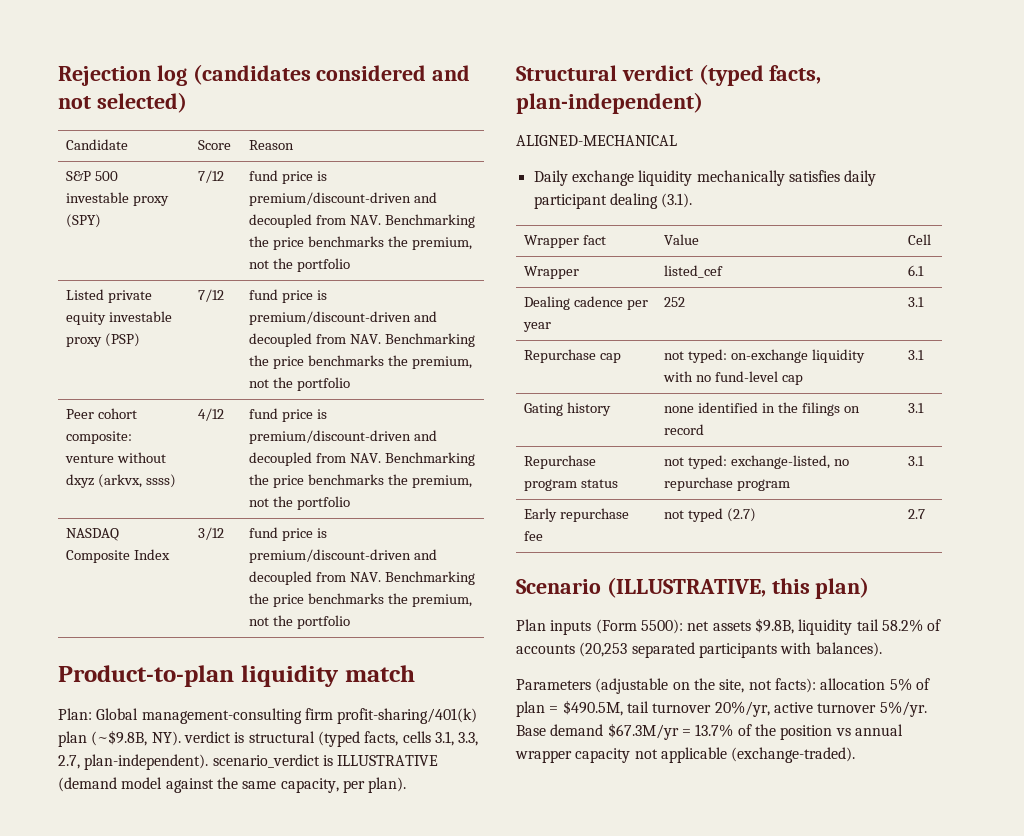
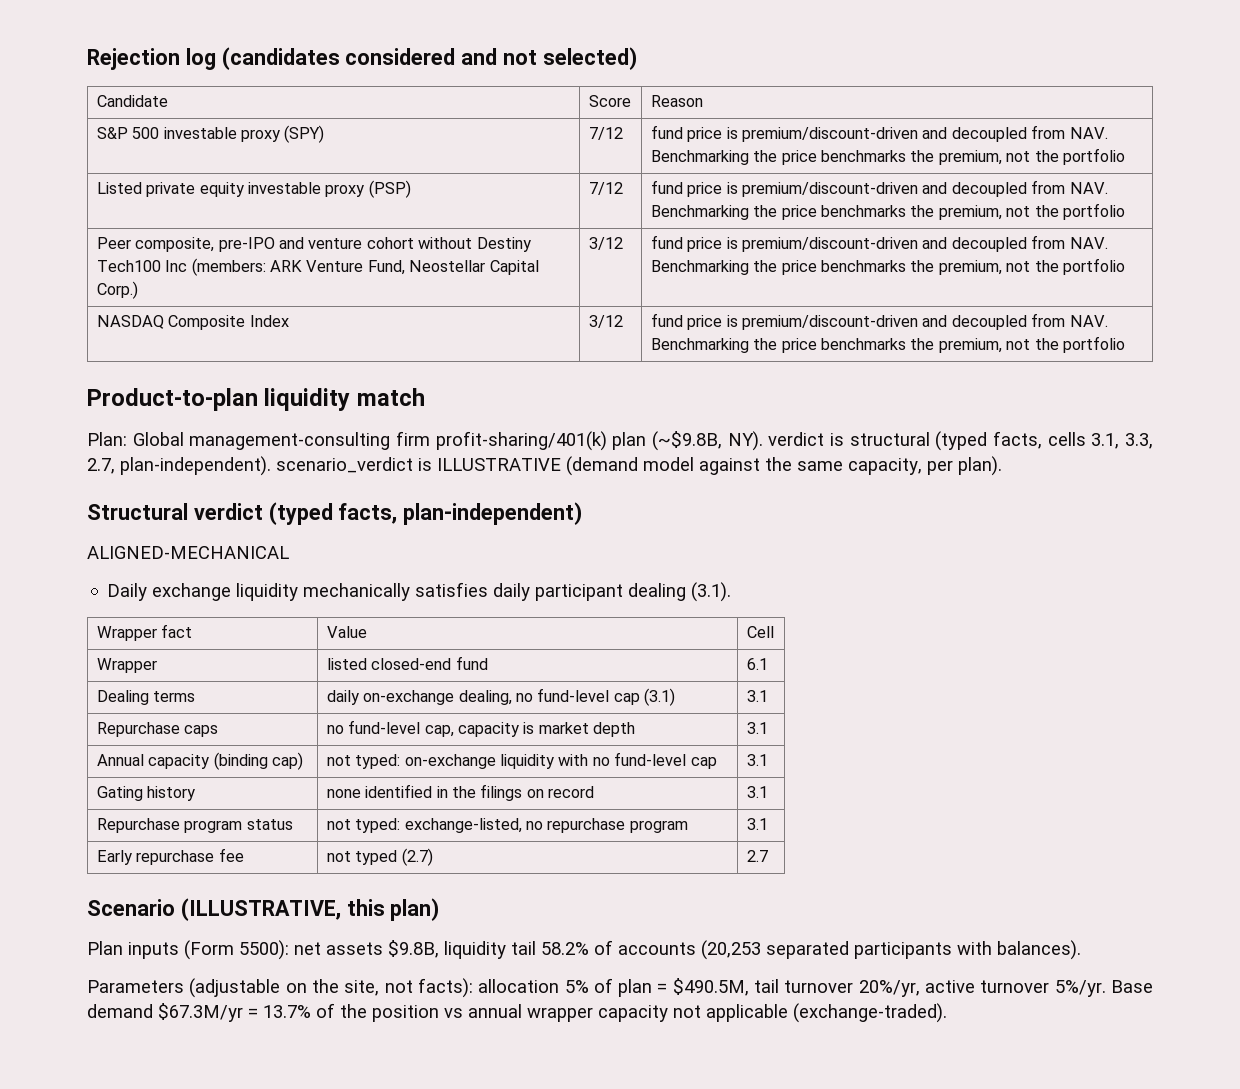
- Peer cohort composite: venture without dxyz (arkvx, ssss) | 4/12 | fund price is premium/discount-driven and decoupled from NAV. Benchmarking the price benchmarks the premium, not the portfolio
+ Peer composite, pre-IPO and venture cohort without Destiny Tech100 Inc (members: ARK Venture Fund, Neostellar Capital Corp.) | 3/12 | fund price is premium/discount-driven and decoupled from NAV. Benchmarking the price benchmarks the premium, not the portfolio
- Wrapper | listed_cef | 6.1
+ Wrapper | listed closed-end fund | 6.1
- Dealing cadence per year | 252 | 3.1
- Repurchase cap | not typed: on-exchange liquidity with no fund-level cap | 3.1
+ Dealing terms | daily on-exchange dealing, no fund-level cap (3.1) | 3.1
+ Repurchase caps | no fund-level cap, capacity is market depth | 3.1
+ Annual capacity (binding cap) | not typed: on-exchange liquidity with no fund-level cap | 3.1

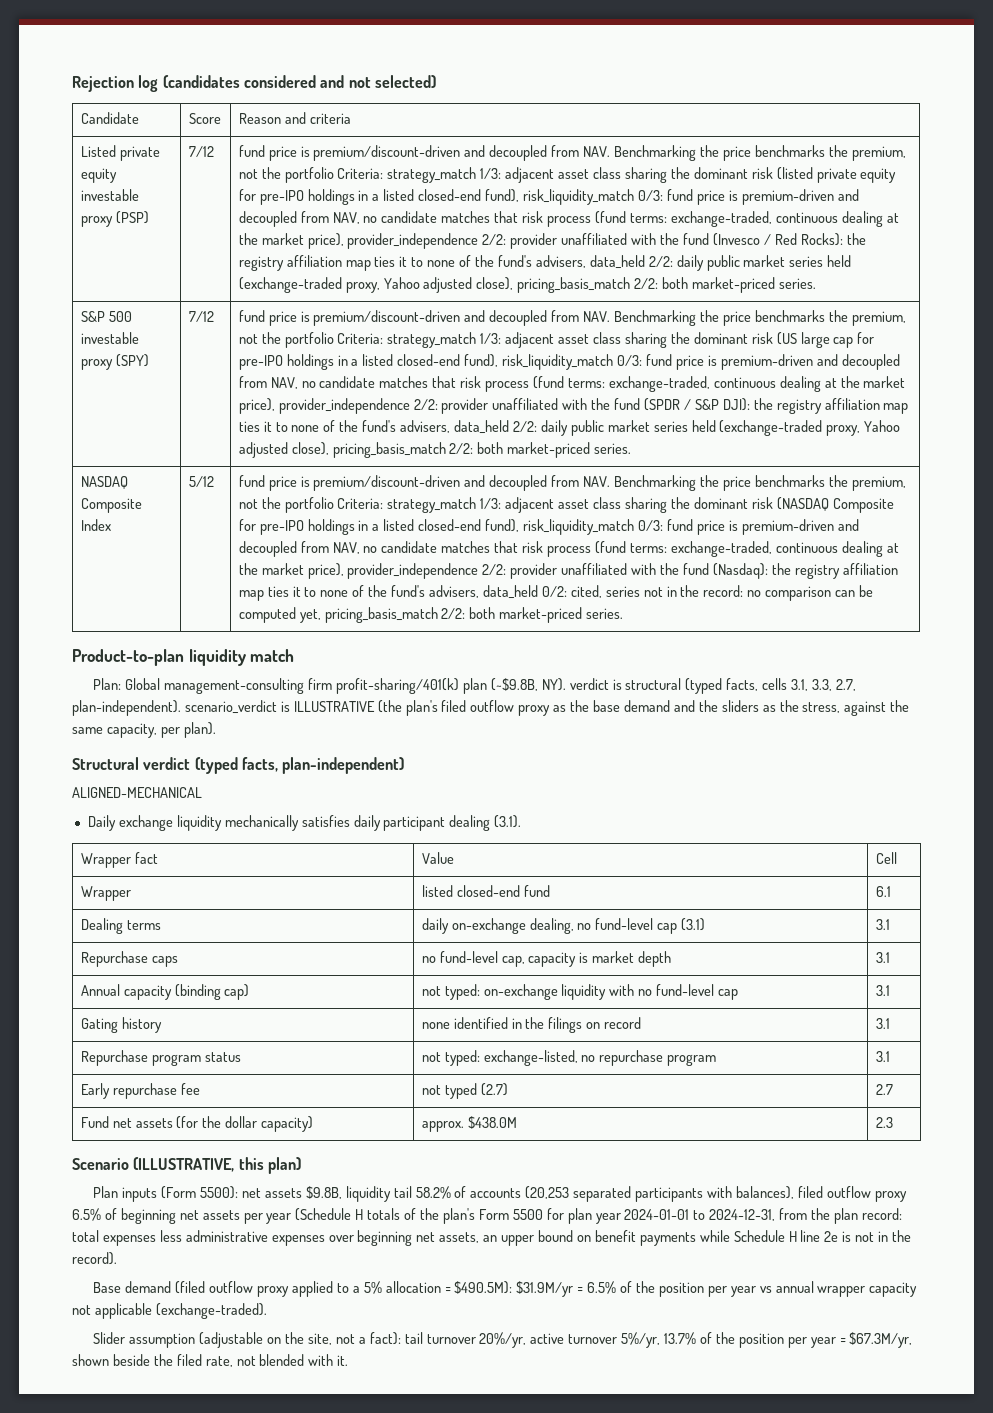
- Candidate | Score | Reason
- S&P 500 investable proxy (SPY) | 7/12 | fund price is premium/discount-driven and decoupled from NAV. Benchmarking the price benchmarks the premium, not the portfolio
+ Candidate | Score | Reason and criteria
- Listed private equity investable proxy (PSP) | 7/12 | fund price is premium/discount-driven and decoupled from NAV. Benchmarking the price benchmarks the premium, not the portfolio
- Peer composite, pre-IPO and venture cohort without Destiny Tech100 Inc (members: ARK Venture Fund, Neostellar Capital Corp.) | 3/12 | fund price is premium/discount-driven and decoupled from NAV. Benchmarking the price benchmarks the premium, not the portfolio
+ Listed private equity investable proxy (PSP) | 7/12 | fund price is premium/discount-driven and decoupled from NAV. Benchmarking the price benchmarks the premium, not the portfolio Criteria: strategy_match 1/3: adjacent asset class sharing the dominant risk (listed private equity for pre-IPO holdings in a listed closed-end fund), risk_liquidity_match 0/3: fund price is premium-driven and decoupled from NAV, no candidate matches that risk process (fund terms: exchange-traded, continuous dealing at the market price), provider_independence 2/2: provider unaffiliated with the fund (Invesco / Red Rocks): the registry affiliation map ties it to none of the fund's advisers, data_held 2/2: daily public market series held (exchange-traded proxy, Yahoo adjusted close), pricing_basis_match 2/2: both market-priced series.
+ S&P 500 investable proxy (SPY) | 7/12 | fund price is premium/discount-driven and decoupled from NAV. Benchmarking the price benchmarks the premium, not the portfolio Criteria: strategy_match 1/3: adjacent asset class sharing the dominant risk (US large cap for pre-IPO holdings in a listed closed-end fund), risk_liquidity_match 0/3: fund price is premium-driven and decoupled from NAV, no candidate matches that risk process (fund terms: exchange-traded, continuous dealing at the market price), provider_independence 2/2: provider unaffiliated with the fund (SPDR / S&P DJI): the registry affiliation map ties it to none of the fund's advisers, data_held 2/2: daily public market series held (exchange-traded proxy, Yahoo adjusted close), pricing_basis_match 2/2: both market-priced series.
- NASDAQ Composite Index | 3/12 | fund price is premium/discount-driven and decoupled from NAV. Benchmarking the price benchmarks the premium, not the portfolio
+ NASDAQ Composite Index | 5/12 | fund price is premium/discount-driven and decoupled from NAV. Benchmarking the price benchmarks the premium, not the portfolio Criteria: strategy_match 1/3: adjacent asset class sharing the dominant risk (NASDAQ Composite for pre-IPO holdings in a listed closed-end fund), risk_liquidity_match 0/3: fund price is premium-driven and decoupled from NAV, no candidate matches that risk process (fund terms: exchange-traded, continuous dealing at the market price), provider_independence 2/2: provider unaffiliated with the fund (Nasdaq): the registry affiliation map ties it to none of the fund's advisers, data_held 0/2: cited, series not in the record: no comparison can be computed yet, pricing_basis_match 2/2: both market-priced series.
- Plan: Global management-consulting firm profit-sharing/401(k) plan (~$9.8B, NY). verdict is structural (typed facts, cells 3.1, 3.3, 2.7, plan-independent). scenario_verdict is ILLUSTRATIVE (demand model against the same capacity, per plan).
+ Plan: Global management-consulting firm profit-sharing/401(k) plan (~$9.8B, NY). verdict is structural (typed facts, cells 3.1, 3.3, 2.7, plan-independent). scenario_verdict is ILLUSTRATIVE (the plan's filed outflow proxy as the base demand and the sliders as the stress, against the same capacity, per plan).
+ Fund net assets (for the dollar capacity) | approx. $438.0M | 2.3
- Plan inputs (Form 5500): net assets $9.8B, liquidity tail 58.2% of accounts (20,253 separated participants with balances).
- Parameters (adjustable on the site, not facts): allocation 5% of plan = $490.5M, tail turnover 20%/yr, active turnover 5%/yr. Base demand $67.3M/yr = 13.7% of the position vs annual wrapper capacity not applicable (exchange-traded).
+ Plan inputs (Form 5500): net assets $9.8B, liquidity tail 58.2% of accounts (20,253 separated participants with balances), filed outflow proxy 6.5% of beginning net assets per year (Schedule H totals of the plan's Form 5500 for plan year 2024-01-01 to 2024-12-31, from the plan record: total expenses less administrative expenses over beginning net assets, an upper bound on benefit payments while Schedule H line 2e is not in the record).
+ Base demand (filed outflow proxy applied to a 5% allocation = $490.5M): $31.9M/yr = 6.5% of the position per year vs annual wrapper capacity not applicable (exchange-traded).
+ Slider assumption (adjustable on the site, not a fact): tail turnover 20%/yr, active turnover 5%/yr, 13.7% of the position per year = $67.3M/yr, shown beside the filed rate, not blended with it.

